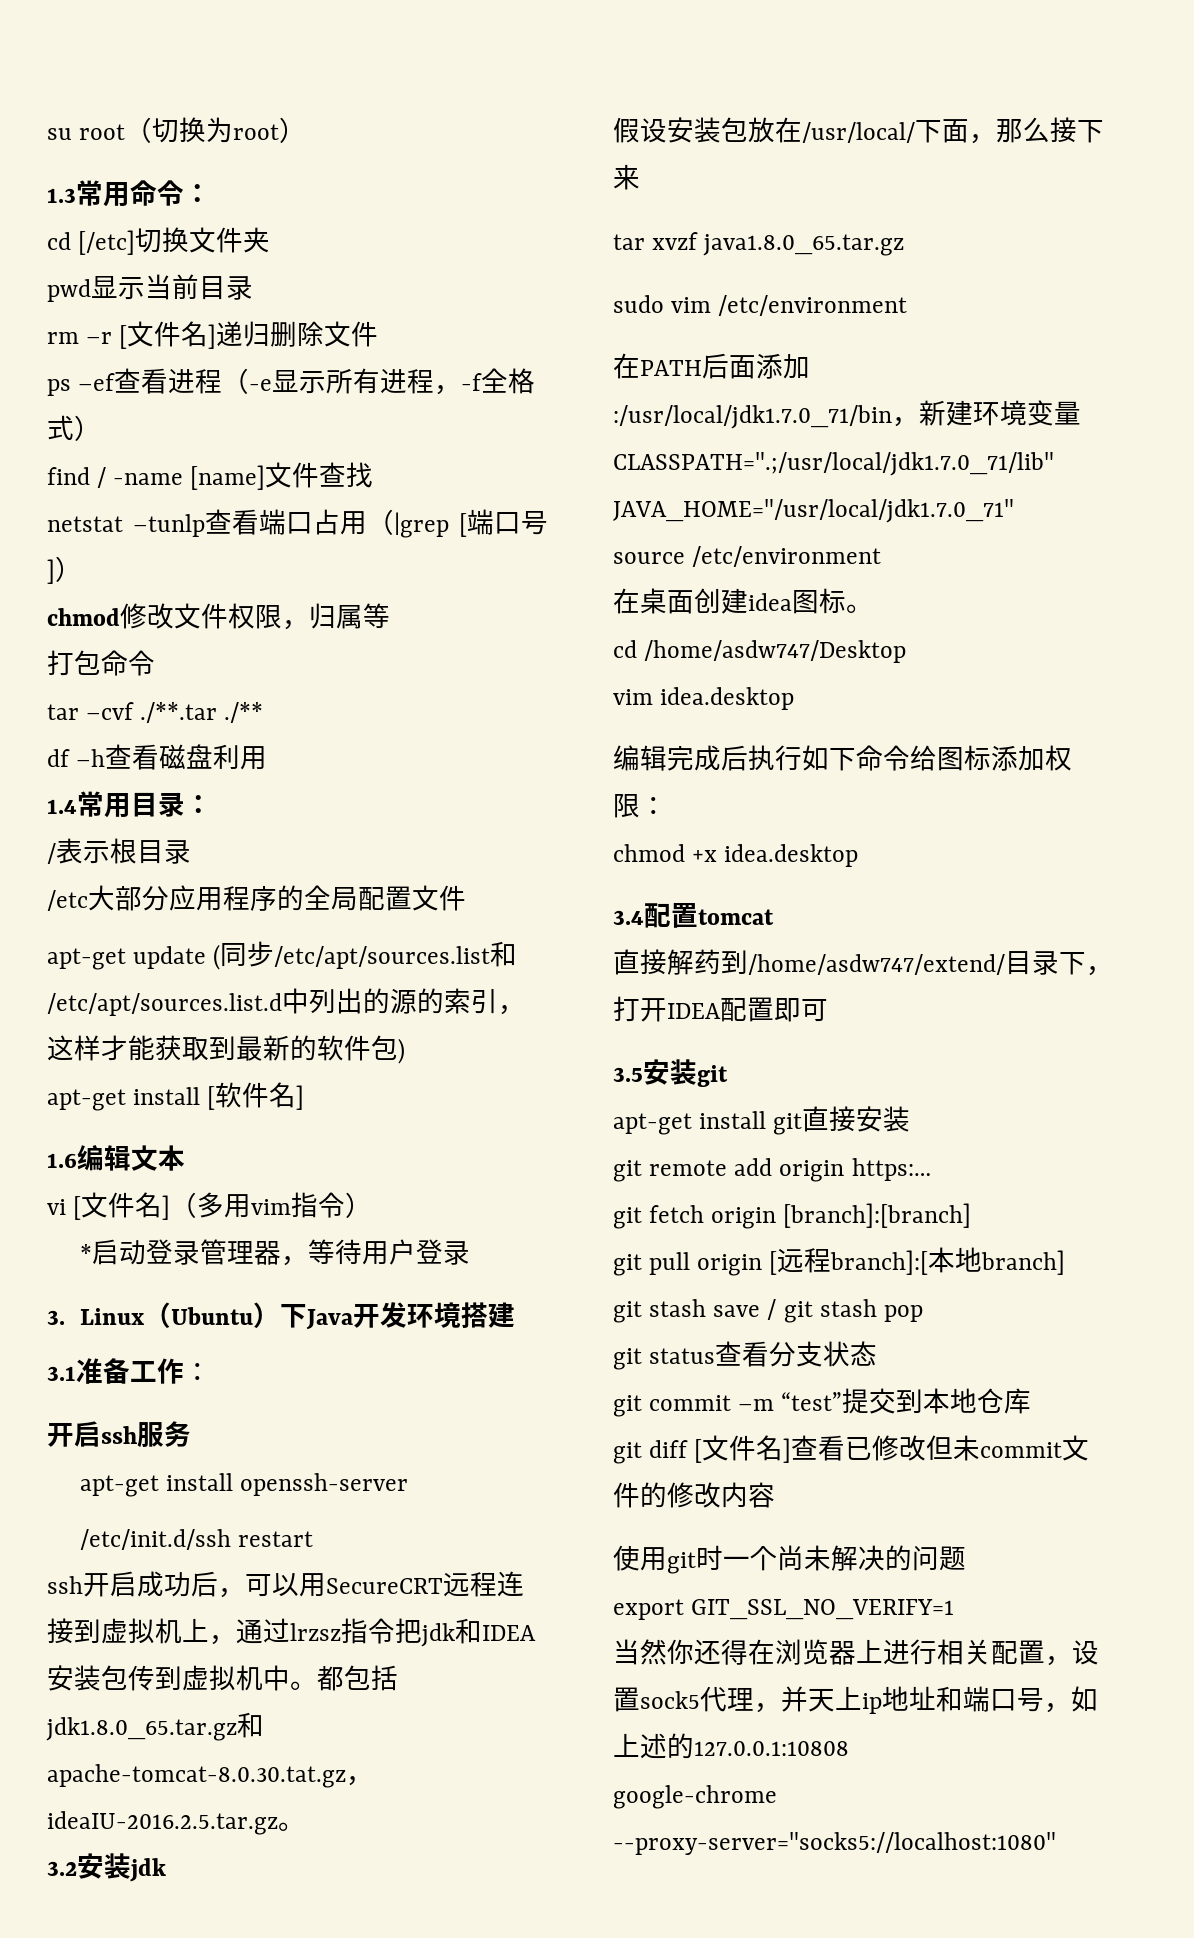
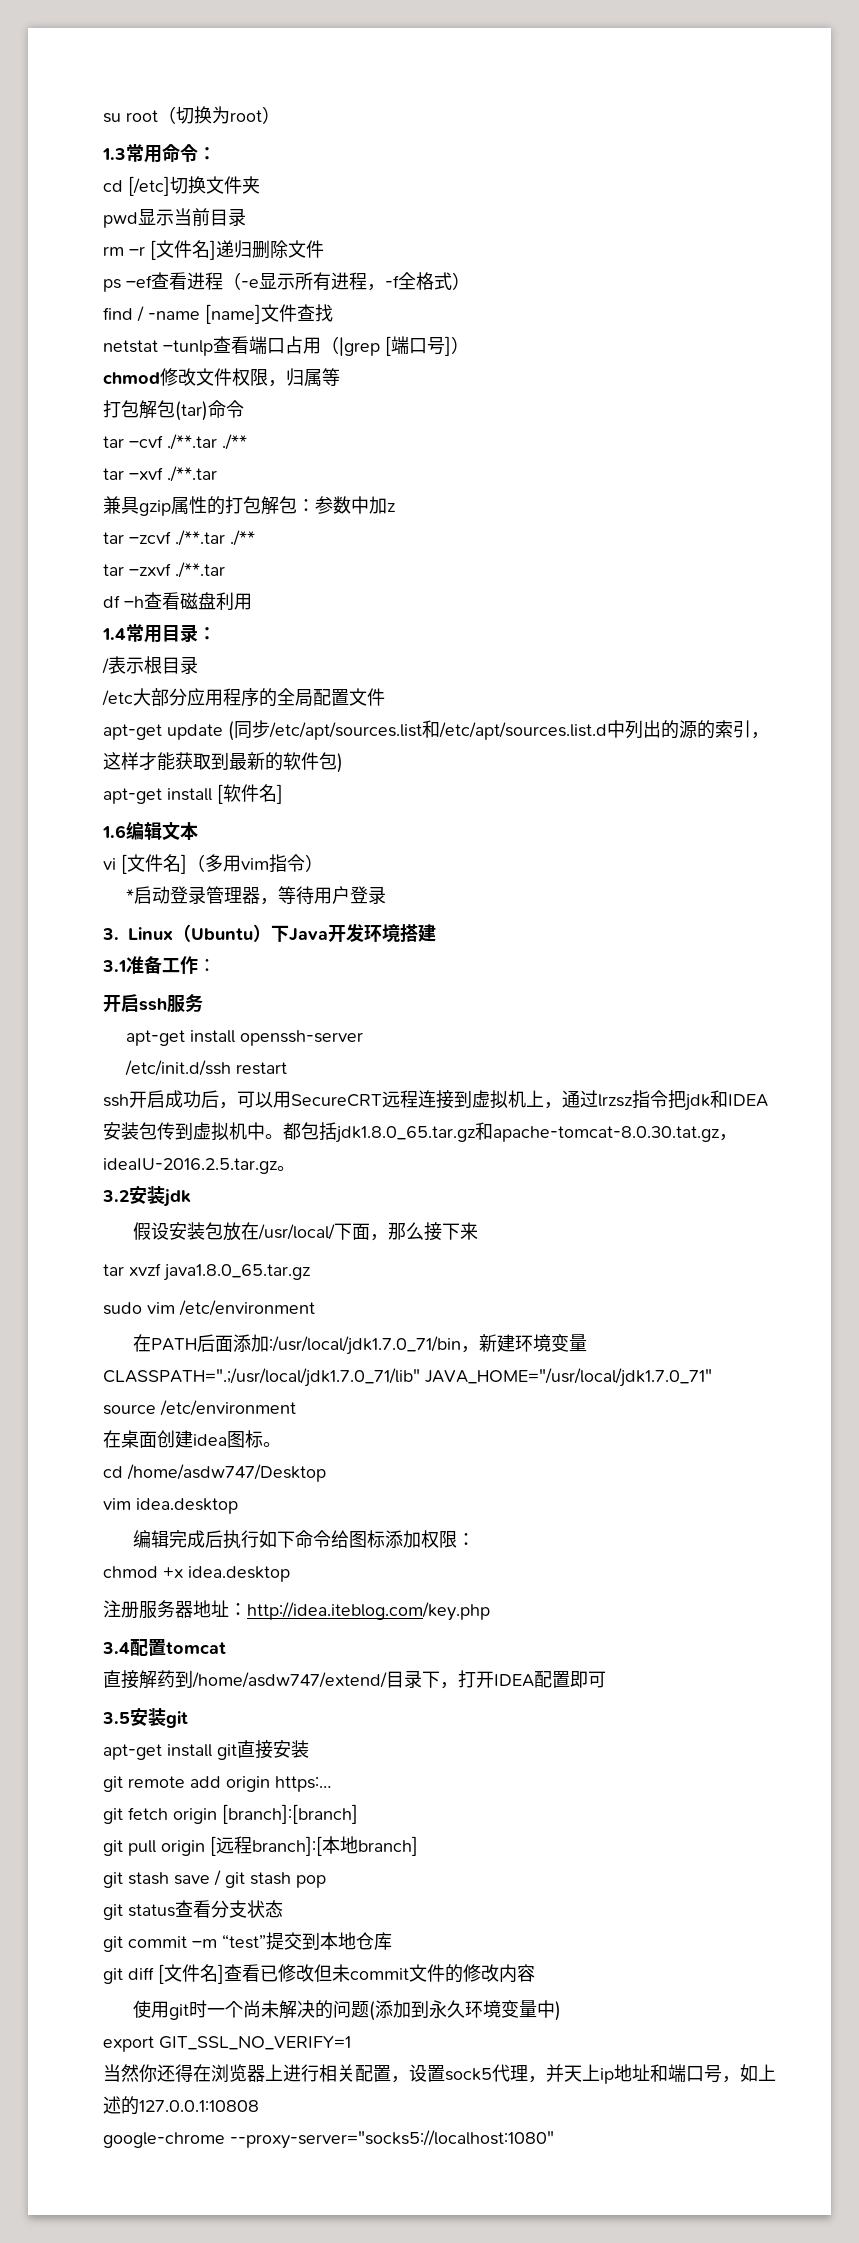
- 打包命令
+ 打包解包(tar)命令
+ tar –xvf ./**.tar
+ 兼具gzip属性的打包解包：参数中加z
+ tar –zcvf ./**.tar ./**
+ tar –zxvf ./**.tar
+ 注册服务器地址：http://idea.iteblog.com/key.php
- 使用git时一个尚未解决的问题
+ 使用git时一个尚未解决的问题(添加到永久环境变量中)

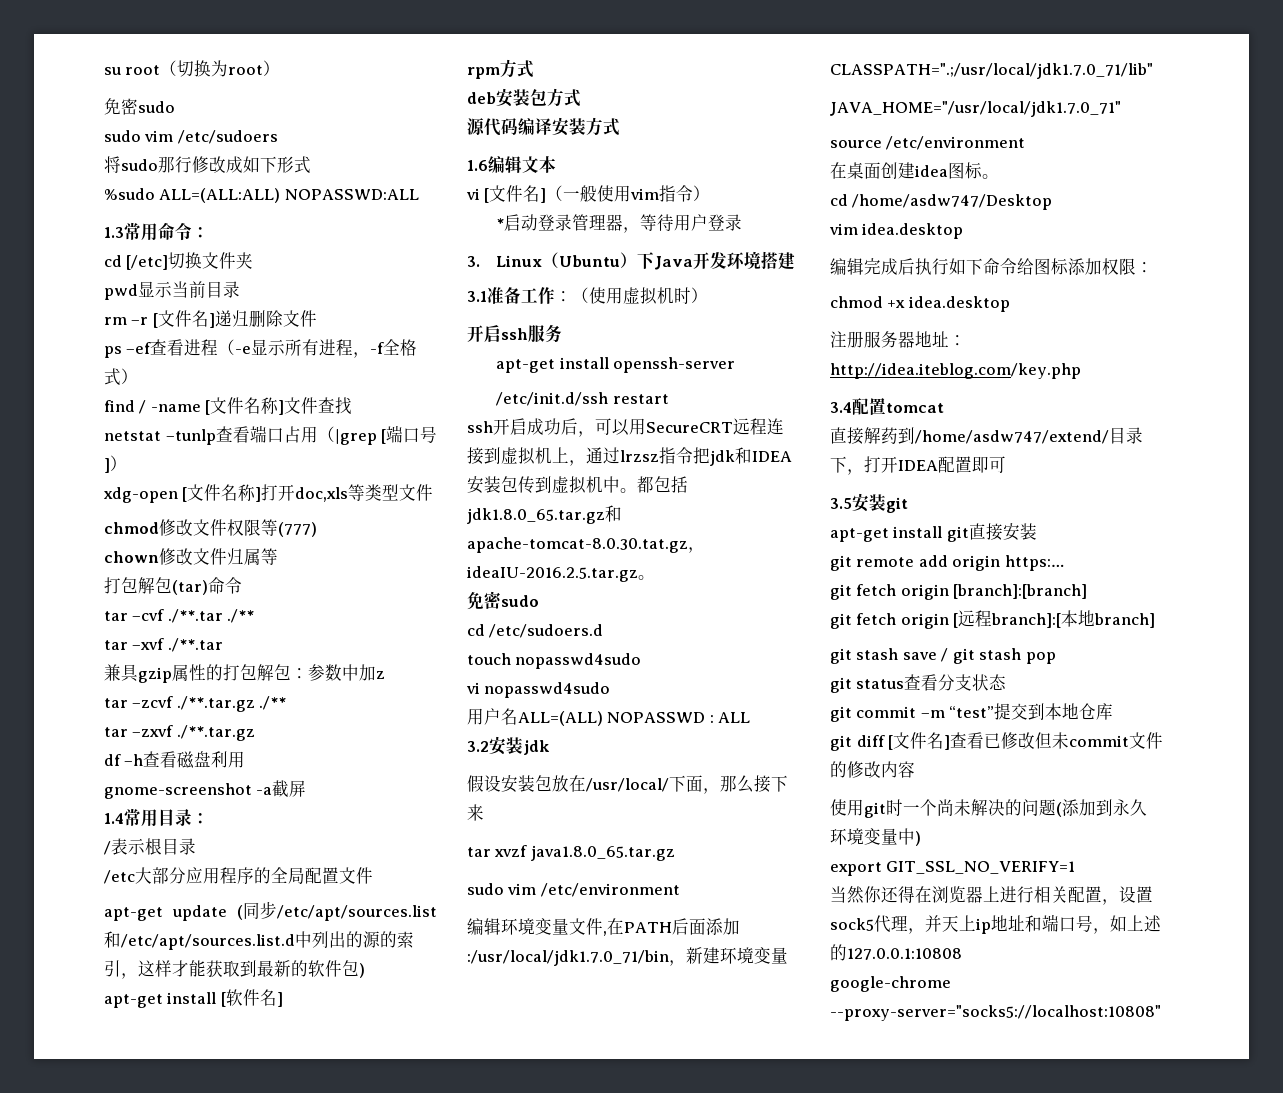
  su root（切换为root）
+ 免密sudo
+ sudo vim /etc/sudoers
+ 将sudo那行修改成如下形式
+ %sudo ALL=(ALL:ALL) NOPASSWD:ALL
- find / -name [name]文件查找
+ find / -name [文件名称]文件查找
+ xdg-open [文件名称]打开doc,xls等类型文件
- chmod修改文件权限，归属等
+ chmod修改文件权限等(777)
+ chown修改文件归属等
- tar –zcvf ./**.tar ./**
+ tar –zcvf ./**.tar.gz ./**
- tar –zxvf ./**.tar
+ tar –zxvf ./**.tar.gz
+ gnome-screenshot -a截屏
+ rpm方式
+ deb安装包方式
+ 源代码编译安装方式
- vi [文件名]（多用vim指令）
+ vi [文件名]（一般使用vim指令）
- 3.1准备工作：
+ 3.1准备工作：（使用虚拟机时）
  都包括jdk1.8.0_65.tar.gz和apache-tomcat-8.0.30.tat.gz，ideaIU-2016.2.5.tar.gz。
+ 免密sudo
+ cd /etc/sudoers.d
+ touch nopasswd4sudo
+ vi nopasswd4sudo
+ 用户名ALL=(ALL) NOPASSWD : ALL
- 在PATH后面添加:/usr/local/jdk1.7.0_71/bin，新建环境变量CLASSPATH=".;/usr/local/jdk1.7.0_71/lib" JAVA_HOME="/usr/local/jdk1.7.0_71"
+ 编辑环境变量文件,在PATH后面添加:/usr/local/jdk1.7.0_71/bin，新建环境变量CLASSPATH=".;/usr/local/jdk1.7.0_71/lib"
+ JAVA_HOME="/usr/local/jdk1.7.0_71"
- git pull origin [远程branch]:[本地branch]
+ git fetch origin [远程branch]:[本地branch]
- google-chrome --proxy-server="socks5://localhost:1080"
+ google-chrome --proxy-server="socks5://localhost:10808"

